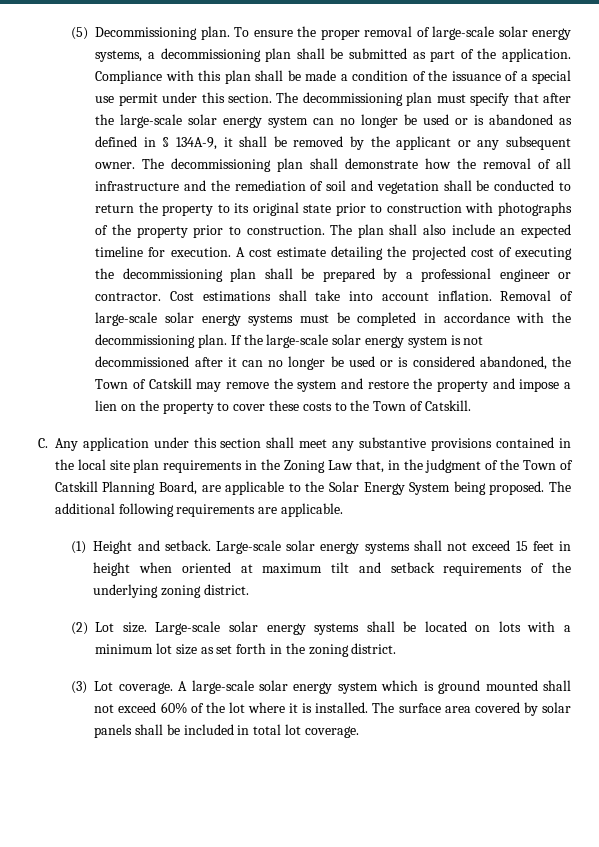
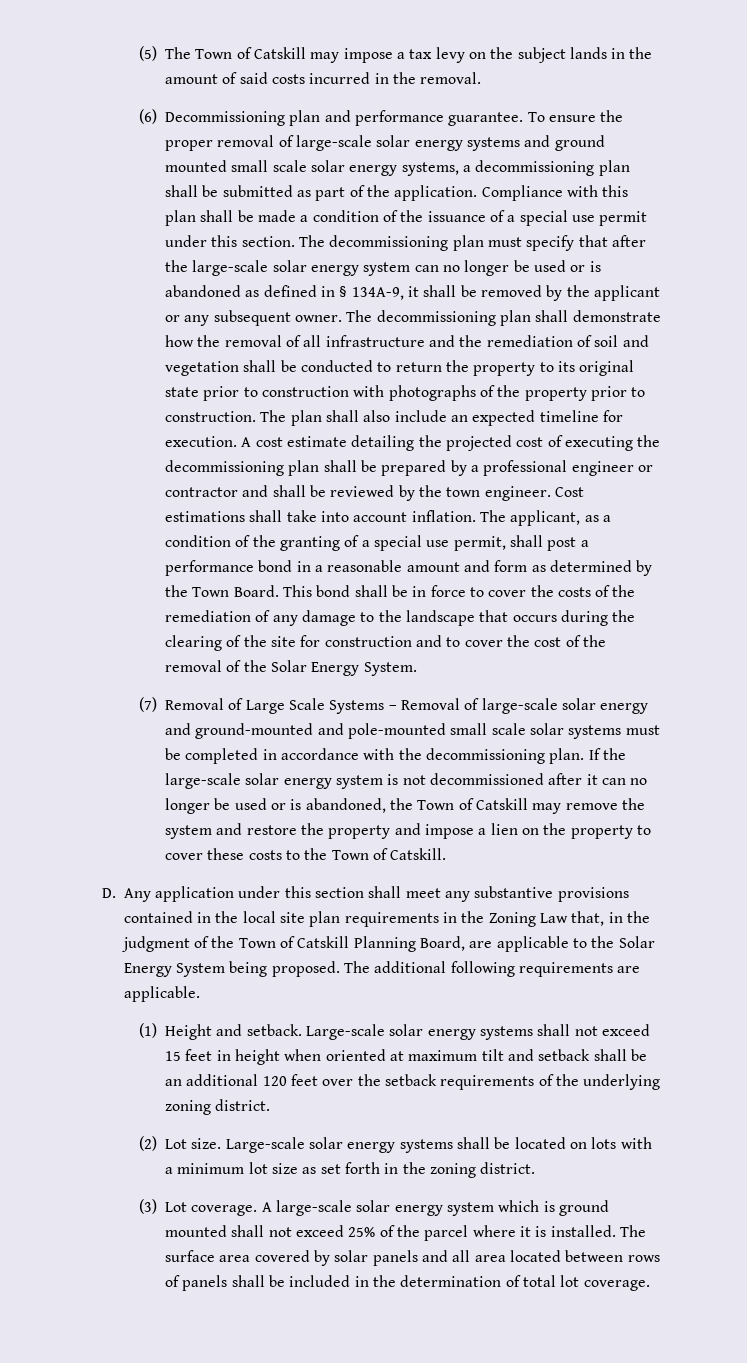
- (5) Decommissioning plan.
+ (5) The Town of Catskill may impose a tax levy on the subject lands in the amount of said costs incurred in the removal.
+ (6) Decommissioning plan and performance guarantee.
- To ensure the proper removal of large-scale solar energy systems, a decommissioning plan shall be submitted as part of the application.
+ To ensure the proper removal of large-scale solar energy systems and ground mounted small scale solar energy systems, a decommissioning plan shall be submitted as part of the application.
- A cost estimate detailing the projected cost of executing the decommissioning plan shall be prepared by a professional engineer or contractor.
+ A cost estimate detailing the projected cost of executing the decommissioning plan shall be prepared by a professional engineer or contractor and shall be reviewed by the town engineer.
- Removal of large-scale solar energy systems must be completed in accordance with the decommissioning plan.
+ The applicant, as a condition of the granting of a special use permit, shall post a performance bond in a reasonable amount and form as determined by the Town Board. This bond shall be in force to cover the costs of the remediation of any damage to the landscape that occurs during the clearing of the site for construction and to cover the cost of the removal of the Solar Energy System.
+ (7) Removal of Large Scale Systems – Removal of large-scale solar energy and ground-mounted and pole-mounted small scale solar systems must be completed in accordance with the decommissioning plan.
- If the large-scale solar energy system is not decommissioned after it can no longer be used or is considered abandoned, the Town of Catskill may remove the system and restore the property and impose a lien on the property to cover these costs to the Town of Catskill.
+ If the large-scale solar energy system is not decommissioned after it can no longer be used or is abandoned, the Town of Catskill may remove the system and restore the property and impose a lien on the property to cover these costs to the Town of Catskill.
- C. Any application under this section shall meet any substantive provisions contained in the local site plan requirements in the Zoning Law that, in the judgment of the Town of Catskill Planning Board, are applicable to the Solar Energy System being proposed.
+ D. Any application under this section shall meet any substantive provisions contained in the local site plan requirements in the Zoning Law that, in the judgment of the Town of Catskill Planning Board, are applicable to the Solar Energy System being proposed.
- Large-scale solar energy systems shall not exceed 15 feet in height when oriented at maximum tilt and setback requirements of the underlying zoning district.
+ Large-scale solar energy systems shall not exceed 15 feet in height when oriented at maximum tilt and setback shall be an additional 120 feet over the setback requirements of the underlying zoning district.
- A large-scale solar energy system which is ground mounted shall not exceed 60% of the lot where it is installed.
+ A large-scale solar energy system which is ground mounted shall not exceed 25% of the parcel where it is installed.
- The surface area covered by solar panels shall be included in total lot coverage.
+ The surface area covered by solar panels and all area located between rows of panels shall be included in the determination of total lot coverage.

